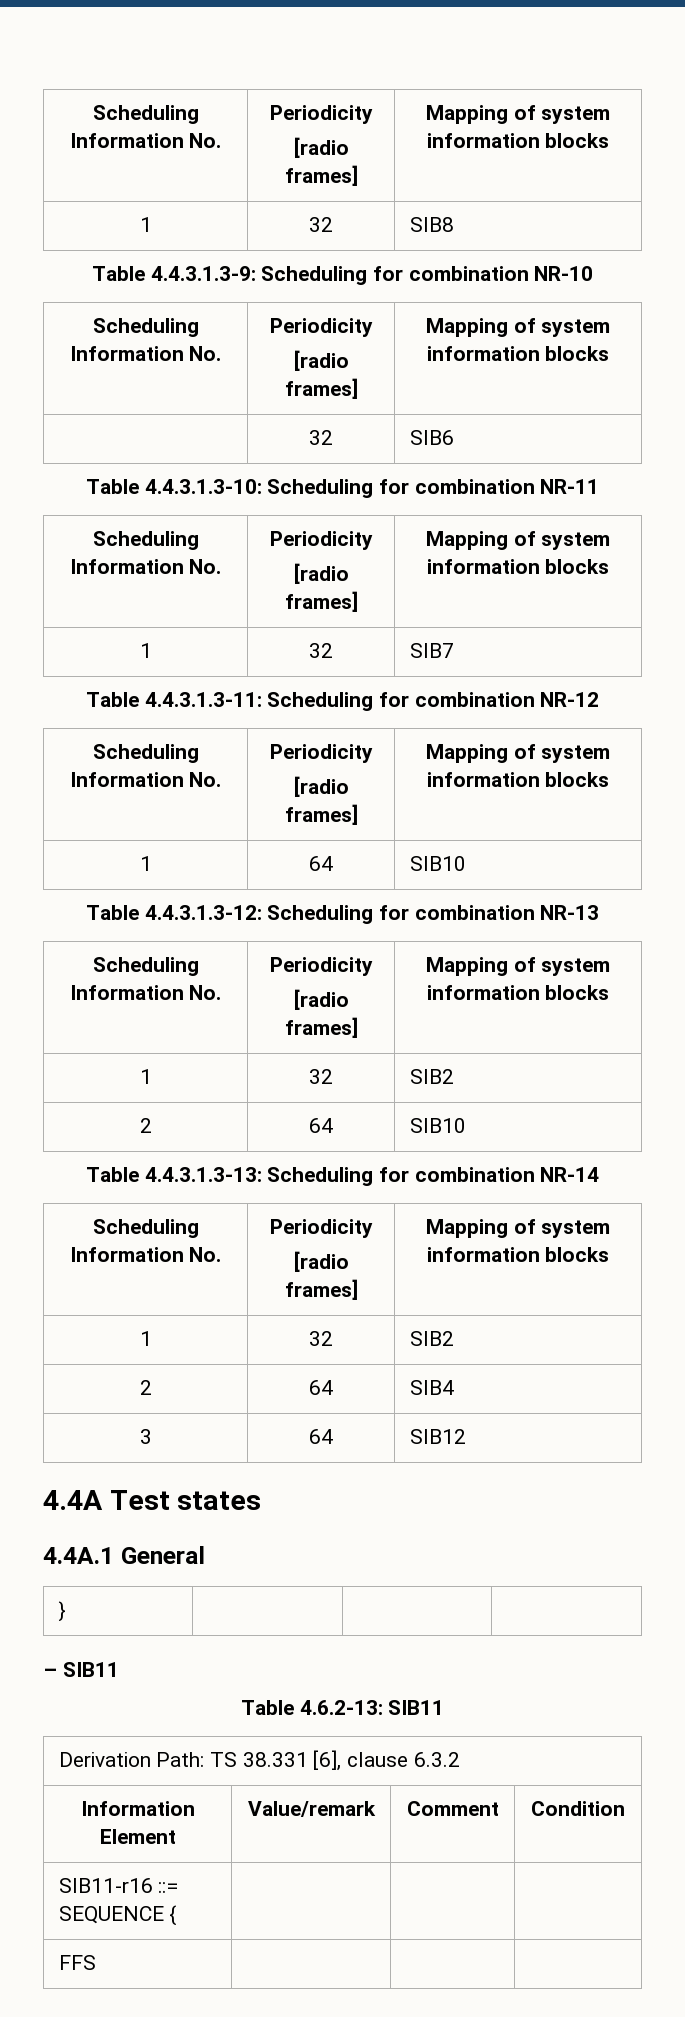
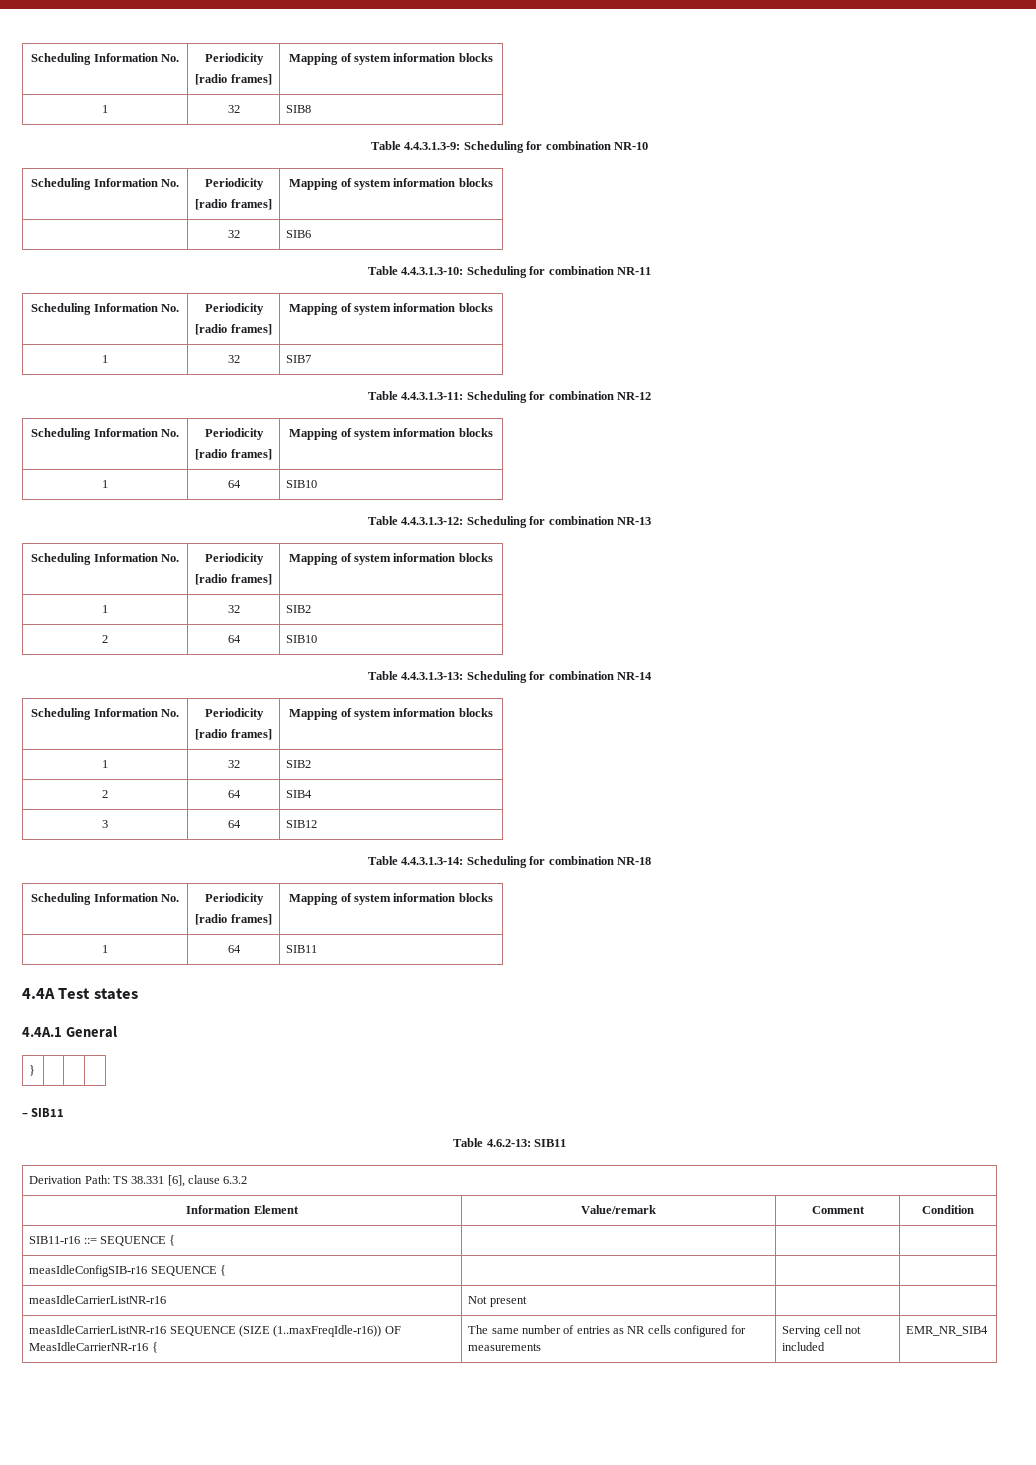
+ Table 4.4.3.1.3-14: Scheduling for combination NR-18
+ Scheduling Information No. | Periodicity
+ [radio frames] | Mapping of system information blocks
+ 1 | 64 | SIB11
- FFS | | |
+ measIdleConfigSIB-r16 SEQUENCE { | | |
+ measIdleCarrierListNR-r16 | Not present | |
+ measIdleCarrierListNR-r16 SEQUENCE (SIZE (1..maxFreqIdle-r16)) OF MeasIdleCarrierNR-r16 { | The same number of entries as NR cells configured for measurements | Serving cell not included | EMR_NR_SIB4

